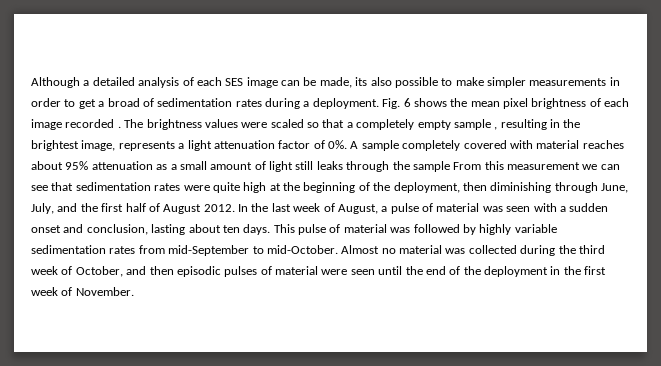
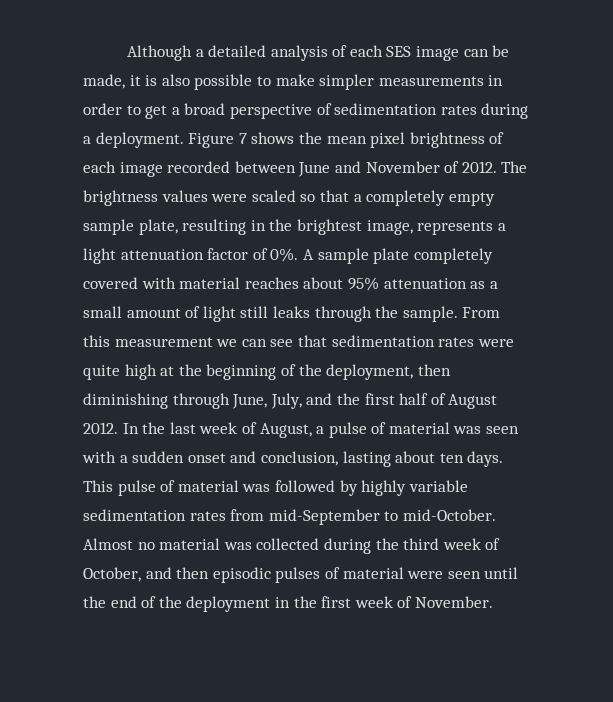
- Although a detailed analysis of each SES image can be made, its also possible to make simpler measurements in order to get a broad of sedimentation rates during a deployment.
+ Although a detailed analysis of each SES image can be made, it is also possible to make simpler measurements in order to get a broad perspective of sedimentation rates during a deployment.
- Fig. 6 shows the mean pixel brightness of each image recorded .
+ Figure 7 shows the mean pixel brightness of each image recorded between June and November of 2012.
- The brightness values were scaled so that a completely empty sample , resulting in the brightest image, represents a light attenuation factor of 0%.
+ The brightness values were scaled so that a completely empty sample plate, resulting in the brightest image, represents a light attenuation factor of 0%.
- A sample completely covered with material reaches about 95% attenuation as a small amount of light still leaks through the sample From this measurement we can see that sedimentation rates were quite high at the beginning of the deployment, then diminishing through June, July, and the first half of August 2012.
+ A sample plate completely covered with material reaches about 95% attenuation as a small amount of light still leaks through the sample. From this measurement we can see that sedimentation rates were quite high at the beginning of the deployment, then diminishing through June, July, and the first half of August 2012.

